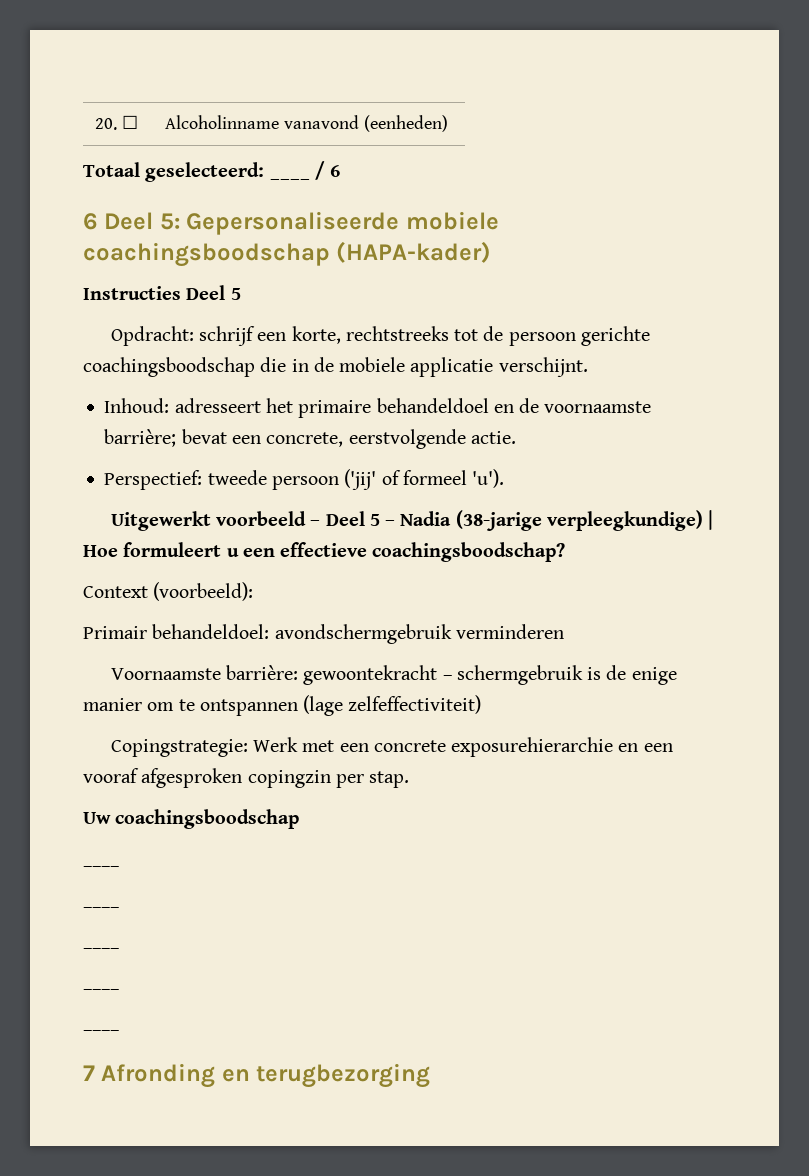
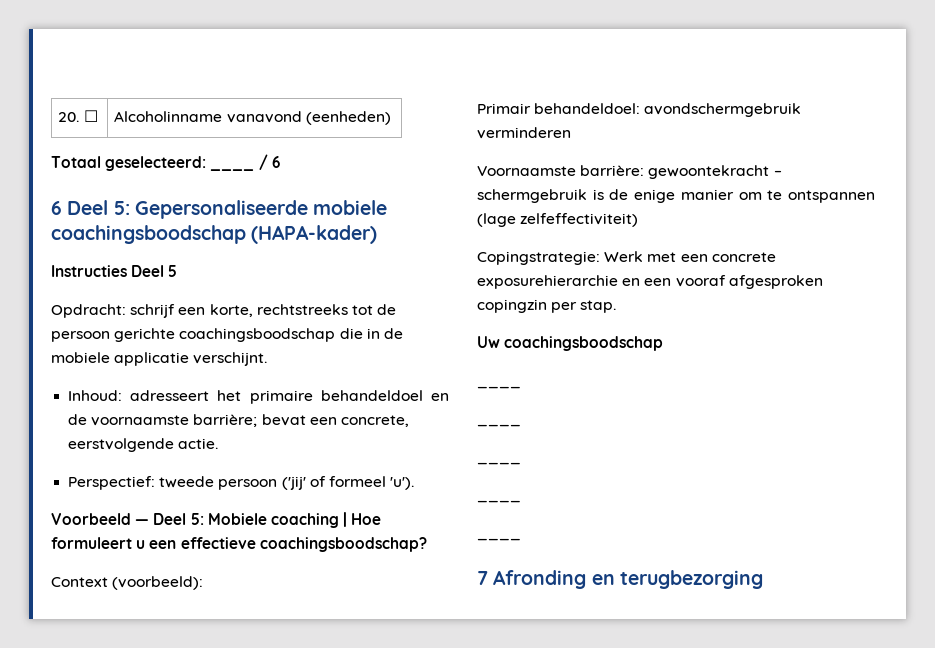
- Uitgewerkt voorbeeld – Deel 5 – Nadia (38-jarige verpleegkundige) | Hoe formuleert u een effectieve coachingsboodschap?
+ Voorbeeld — Deel 5: Mobiele coaching | Hoe formuleert u een effectieve coachingsboodschap?

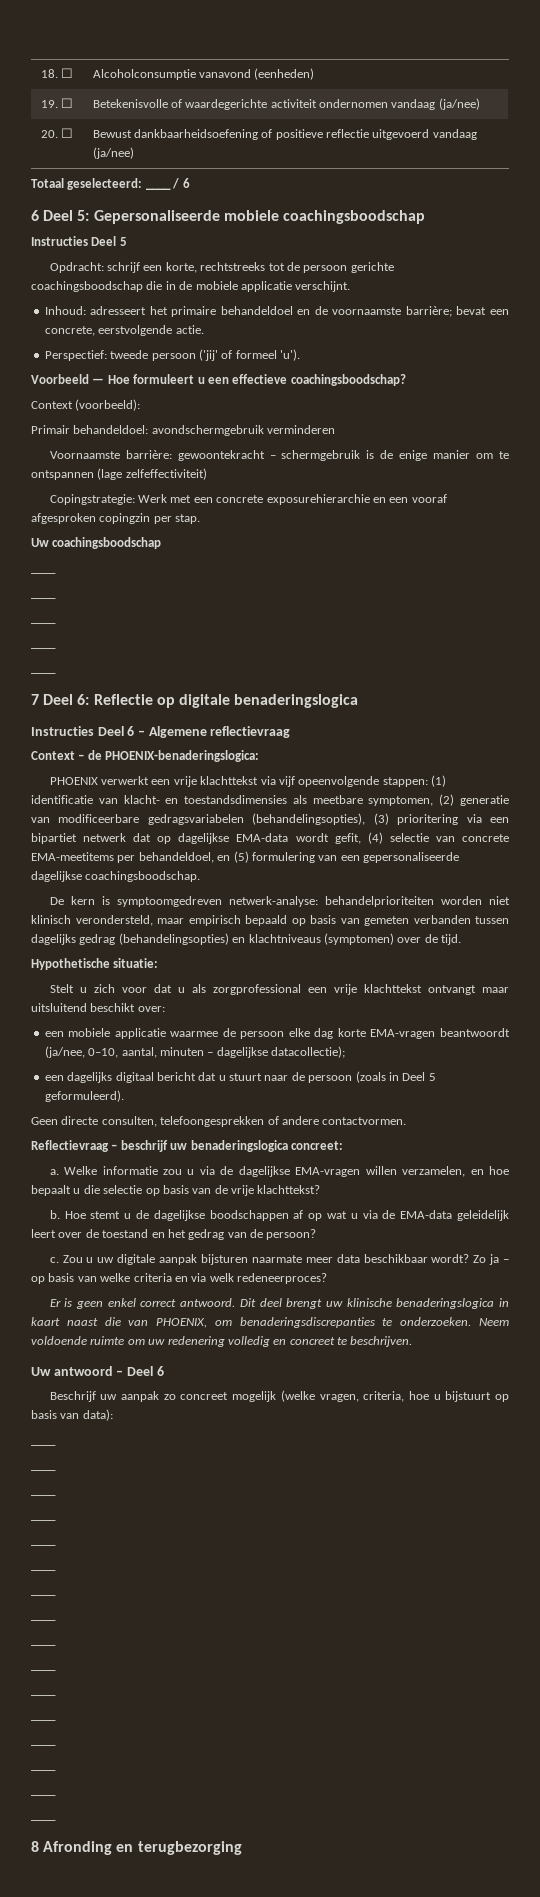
- 20. ☐ | Alcoholinname vanavond (eenheden)
+ 18. ☐ | Alcoholconsumptie vanavond (eenheden)
+ 19. ☐ | Betekenisvolle of waardegerichte activiteit ondernomen vandaag (ja/nee)
+ 20. ☐ | Bewust dankbaarheidsoefening of positieve reflectie uitgevoerd vandaag (ja/nee)
- 6 Deel 5: Gepersonaliseerde mobiele coachingsboodschap (HAPA-kader)
+ 6 Deel 5: Gepersonaliseerde mobiele coachingsboodschap
- Voorbeeld — Deel 5: Mobiele coaching | Hoe formuleert u een effectieve coachingsboodschap?
+ Voorbeeld — Hoe formuleert u een effectieve coachingsboodschap?
- 7 Afronding en terugbezorging
+ 7 Deel 6: Reflectie op digitale benaderingslogica
+ Instructies Deel 6 – Algemene reflectievraag
+ Context – de PHOENIX-benaderingslogica:
+ PHOENIX verwerkt een vrije klachttekst via vijf opeenvolgende stappen: (1) identificatie van klacht- en toestandsdimensies als meetbare symptomen, (2) generatie van modificeerbare gedragsvariabelen (behandelingsopties), (3) prioritering via een bipartiet netwerk dat op dagelijkse EMA-data wordt gefit, (4) selectie van concrete EMA-meetitems per behandeldoel, en (5) formulering van een gepersonaliseerde dagelijkse coachingsboodschap.
+ De kern is symptoomgedreven netwerk-analyse: behandelprioriteiten worden niet klinisch verondersteld, maar empirisch bepaald op basis van gemeten verbanden tussen dagelijks gedrag (behandelingsopties) en klachtniveaus (symptomen) over de tijd.
+ Hypothetische situatie:
+ Stelt u zich voor dat u als zorgprofessional een vrije klachttekst ontvangt maar uitsluitend beschikt over:
+ een mobiele applicatie waarmee de persoon elke dag korte EMA-vragen beantwoordt (ja/nee, 0–10, aantal, minuten – dagelijkse datacollectie);
+ een dagelijks digitaal bericht dat u stuurt naar de persoon (zoals in Deel 5 geformuleerd).
+ Geen directe consulten, telefoongesprekken of andere contactvormen.
+ Reflectievraag – beschrijf uw benaderingslogica concreet:
+ a. Welke informatie zou u via de dagelijkse EMA-vragen willen verzamelen, en hoe bepaalt u die selectie op basis van de vrije klachttekst?
+ b. Hoe stemt u de dagelijkse boodschappen af op wat u via de EMA-data geleidelijk leert over de toestand en het gedrag van de persoon?
+ c. Zou u uw digitale aanpak bijsturen naarmate meer data beschikbaar wordt? Zo ja – op basis van welke criteria en via welk redeneerproces?
+ Er is geen enkel correct antwoord. Dit deel brengt uw klinische benaderingslogica in kaart naast die van PHOENIX, om benaderingsdiscrepanties te onderzoeken. Neem voldoende ruimte om uw redenering volledig en concreet te beschrijven.
+ Uw antwoord – Deel 6
+ Beschrijf uw aanpak zo concreet mogelijk (welke vragen, criteria, hoe u bijstuurt op basis van data):
+ ____
+ ____
+ ____
+ ____
+ ____
+ ____
+ ____
+ ____
+ ____
+ ____
+ ____
+ ____
+ ____
+ ____
+ ____
+ ____
+ 8 Afronding en terugbezorging

